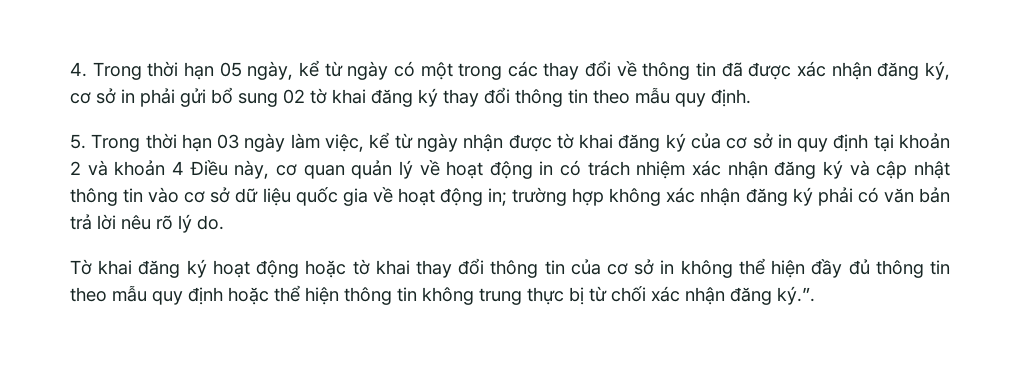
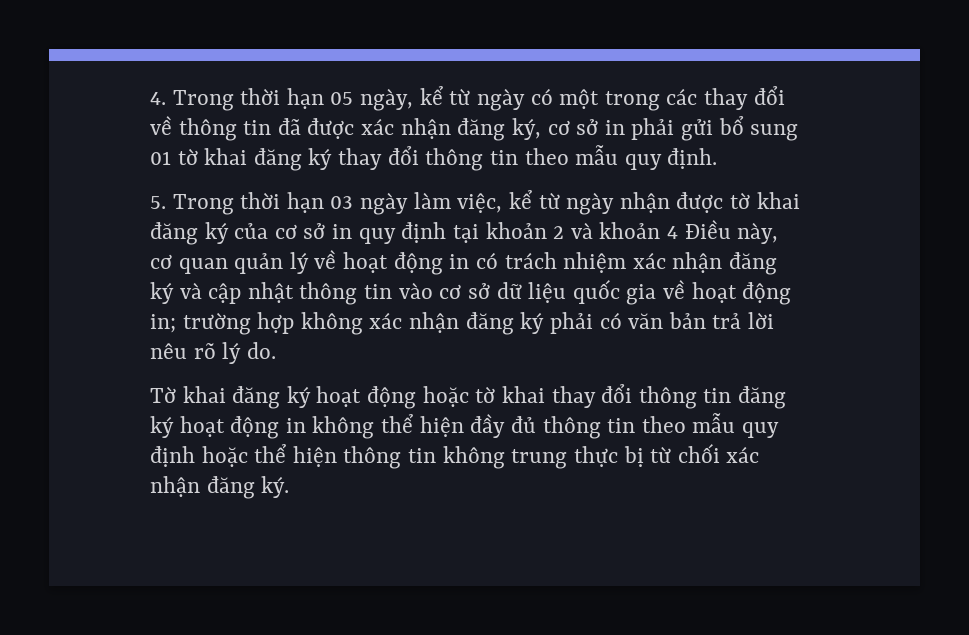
- 4. Trong thời hạn 05 ngày, kể từ ngày có một trong các thay đổi về thông tin đã được xác nhận đăng ký, cơ sở in phải gửi bổ sung 02 tờ khai đăng ký thay đổi thông tin theo mẫu quy định.
+ 4. Trong thời hạn 05 ngày, kể từ ngày có một trong các thay đổi về thông tin đã được xác nhận đăng ký, cơ sở in phải gửi bổ sung 01 tờ khai đăng ký thay đổi thông tin theo mẫu quy định.
- Tờ khai đăng ký hoạt động hoặc tờ khai thay đổi thông tin của cơ sở in không thể hiện đầy đủ thông tin theo mẫu quy định hoặc thể hiện thông tin không trung thực bị từ chối xác nhận đăng ký.”.
+ Tờ khai đăng ký hoạt động hoặc tờ khai thay đổi thông tin đăng ký hoạt động in không thể hiện đầy đủ thông tin theo mẫu quy định hoặc thể hiện thông tin không trung thực bị từ chối xác nhận đăng ký.

